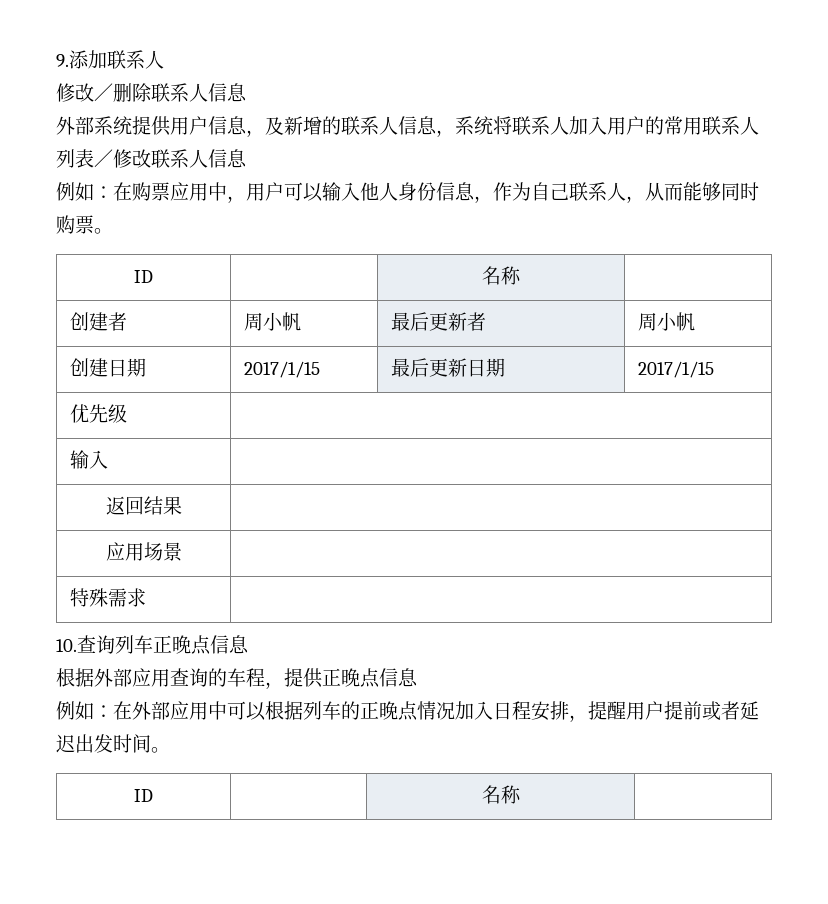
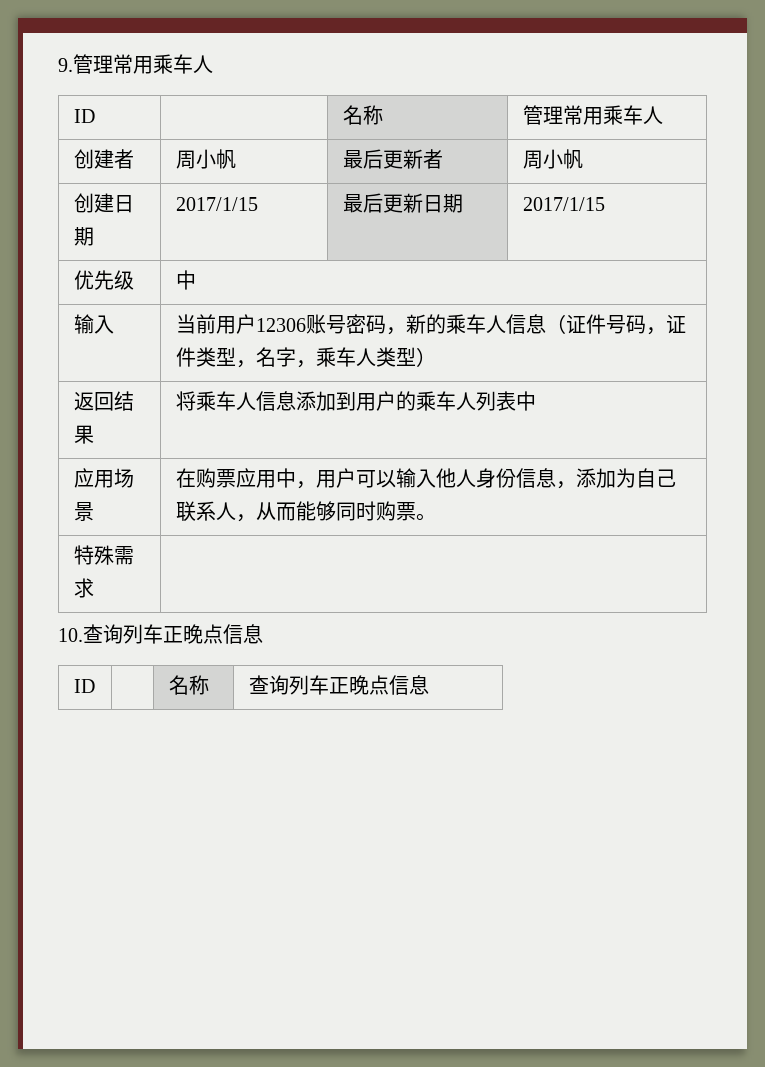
- 9.添加联系人
- 修改／删除联系人信息
- 外部系统提供用户信息，及新增的联系人信息，系统将联系人加入用户的常用联系人列表／修改联系人信息
- 例如：在购票应用中，用户可以输入他人身份信息，作为自己联系人，从而能够同时购票。
- ID | | 名称 |
+ 9.管理常用乘车人
+ ID | | 名称 | 管理常用乘车人
- 优先级 |
+ 优先级 | 中
- 输入 |
- 返回结果 |
- 应用场景 |
+ 输入 | 当前用户12306账号密码，新的乘车人信息（证件号码，证件类型，名字，乘车人类型）
+ 返回结果 | 将乘车人信息添加到用户的乘车人列表中
+ 应用场景 | 在购票应用中，用户可以输入他人身份信息，添加为自己联系人，从而能够同时购票。
- 根据外部应用查询的车程，提供正晚点信息
- 例如：在外部应用中可以根据列车的正晚点情况加入日程安排，提醒用户提前或者延迟出发时间。
- ID | | 名称 |
+ ID | | 名称 | 查询列车正晚点信息

